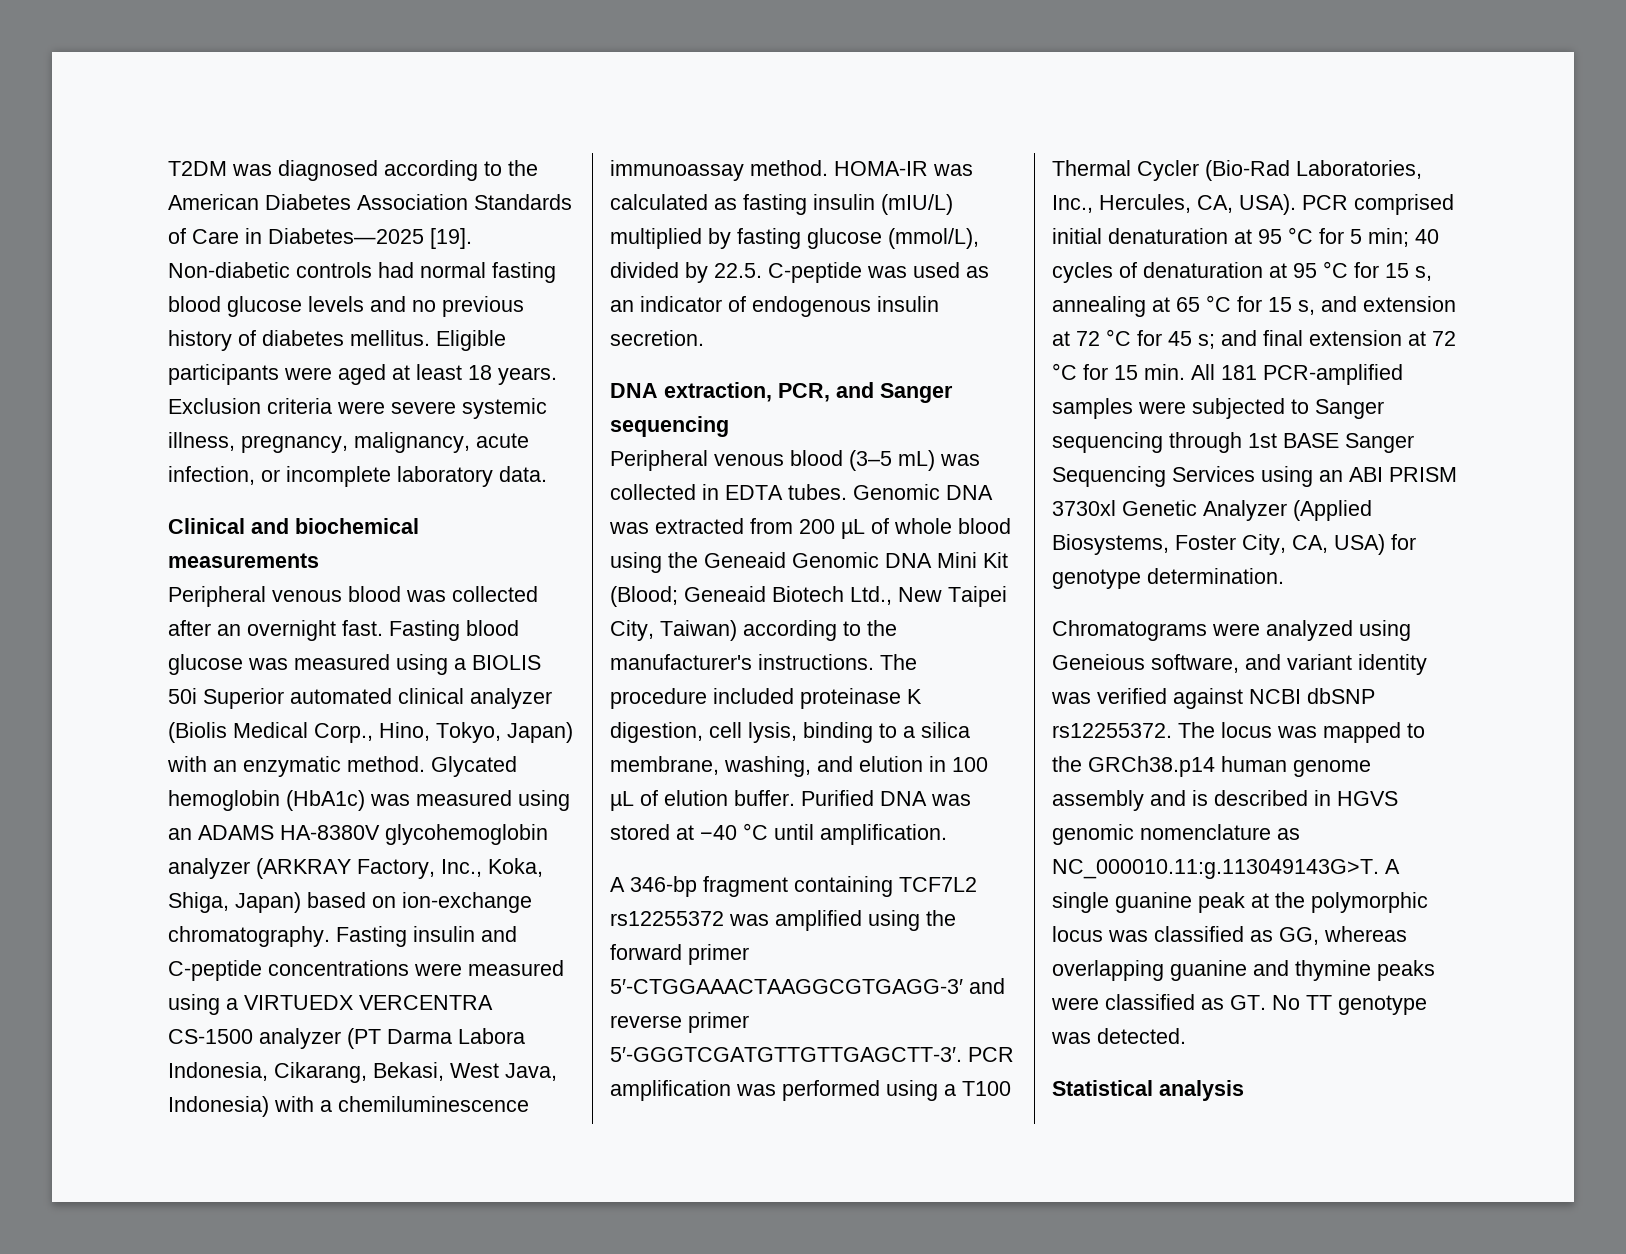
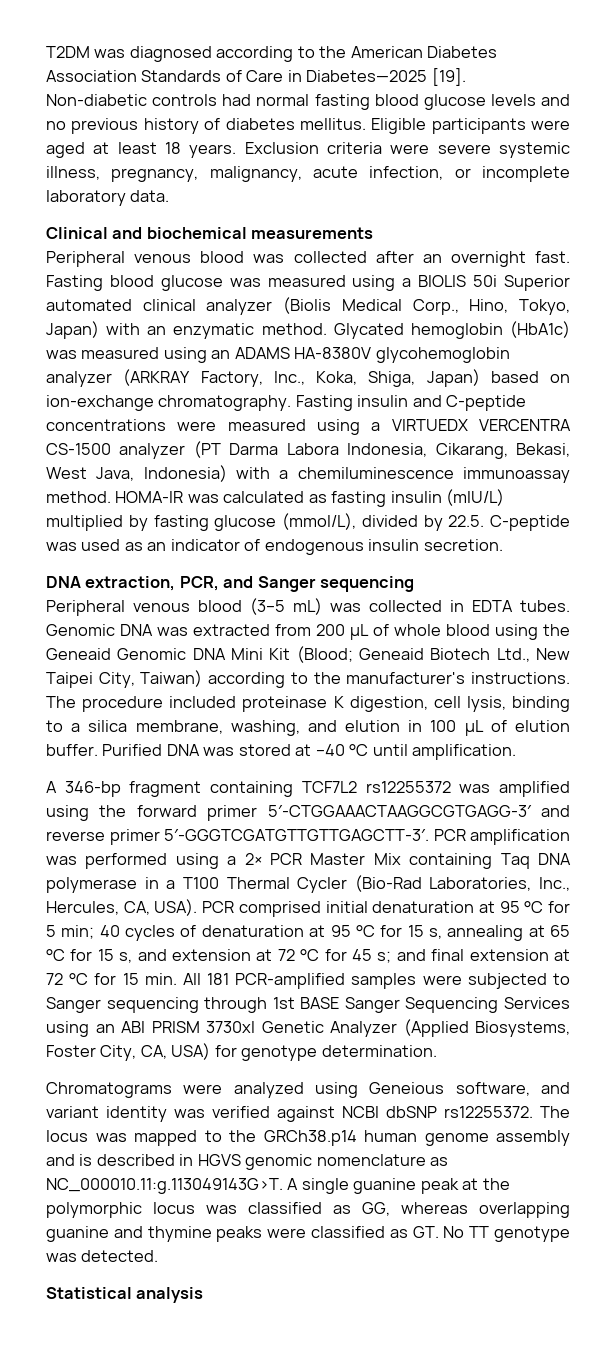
- PCR amplification was performed using a T100 Thermal Cycler (Bio-Rad Laboratories, Inc., Hercules, CA, USA).
+ PCR amplification was performed using a 2× PCR Master Mix containing Taq DNA polymerase in a T100 Thermal Cycler (Bio-Rad Laboratories, Inc., Hercules, CA, USA).

